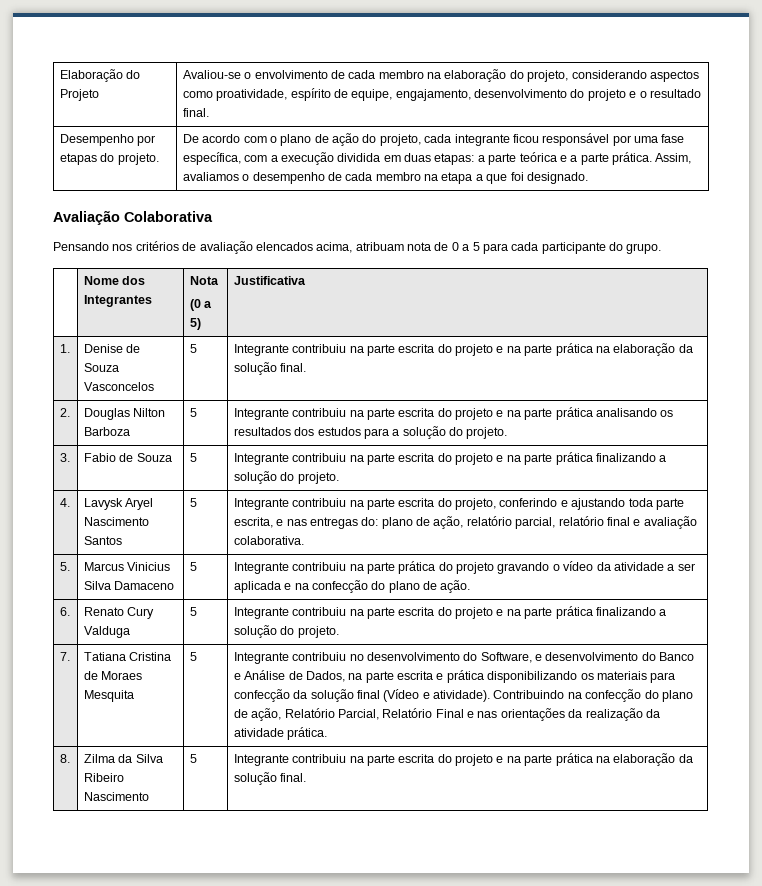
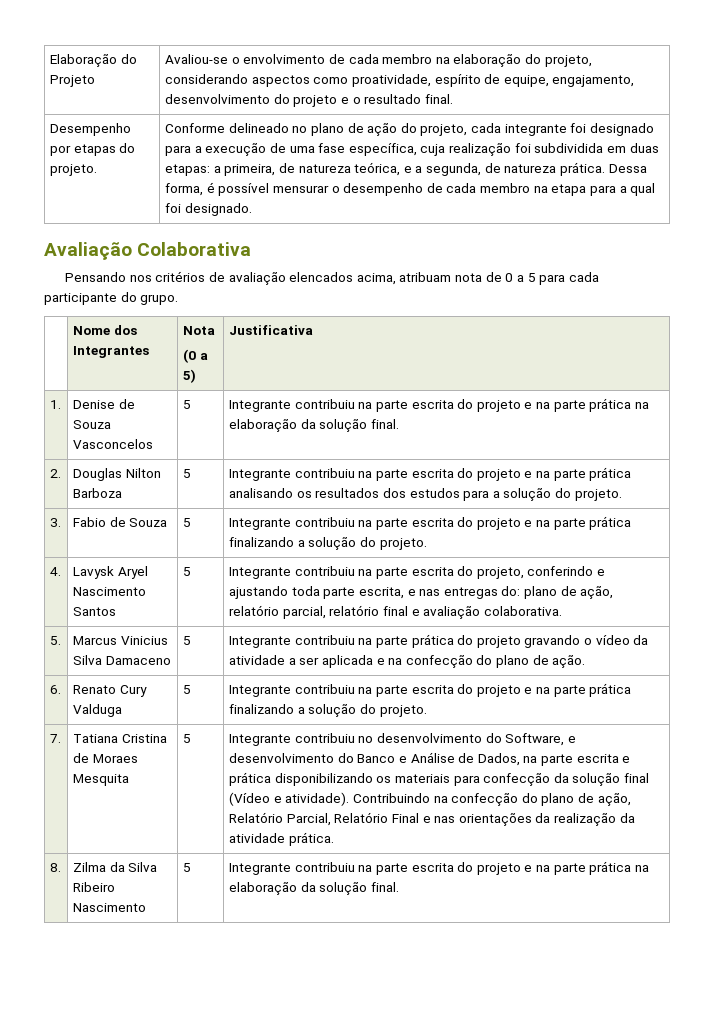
- De acordo com o plano de ação do projeto, cada integrante ficou responsável por uma fase específica, com a execução dividida em duas etapas: a parte teórica e a parte prática. Assim, avaliamos o desempenho de cada membro na etapa a que foi designado.
+ Conforme delineado no plano de ação do projeto, cada integrante foi designado para a execução de uma fase específica, cuja realização foi subdividida em duas etapas: a primeira, de natureza teórica, e a segunda, de natureza prática. Dessa forma, é possível mensurar o desempenho de cada membro na etapa para a qual foi designado.

